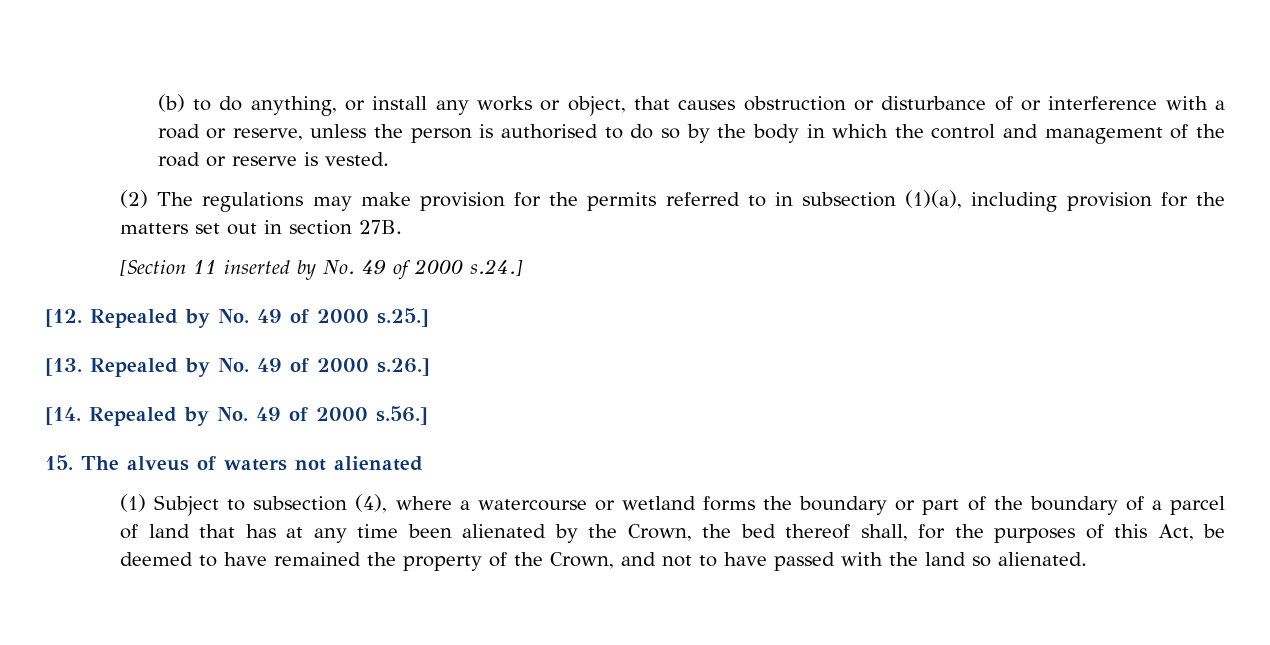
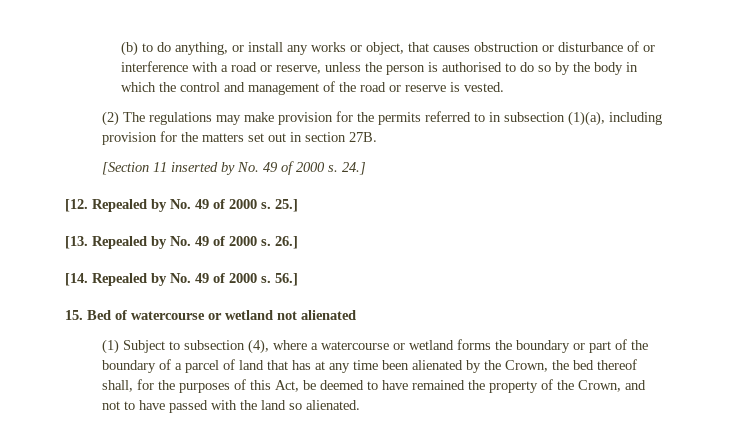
- [Section 11 inserted by No. 49 of 2000 s.24.]
+ [Section 11 inserted by No. 49 of 2000 s. 24.]
- [12. Repealed by No. 49 of 2000 s.25.]
+ [12. Repealed by No. 49 of 2000 s. 25.]
- [13. Repealed by No. 49 of 2000 s.26.]
+ [13. Repealed by No. 49 of 2000 s. 26.]
- [14. Repealed by No. 49 of 2000 s.56.]
+ [14. Repealed by No. 49 of 2000 s. 56.]
- 15. The alveus of waters not alienated
+ 15. Bed of watercourse or wetland not alienated

